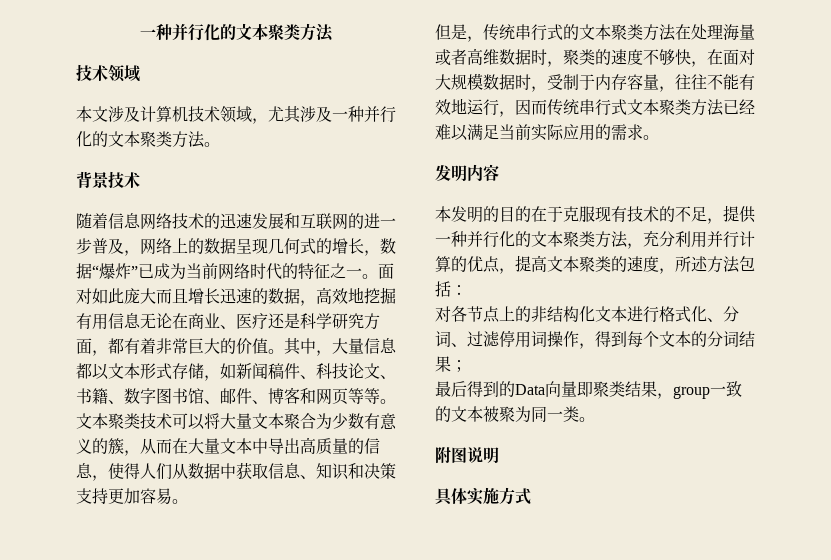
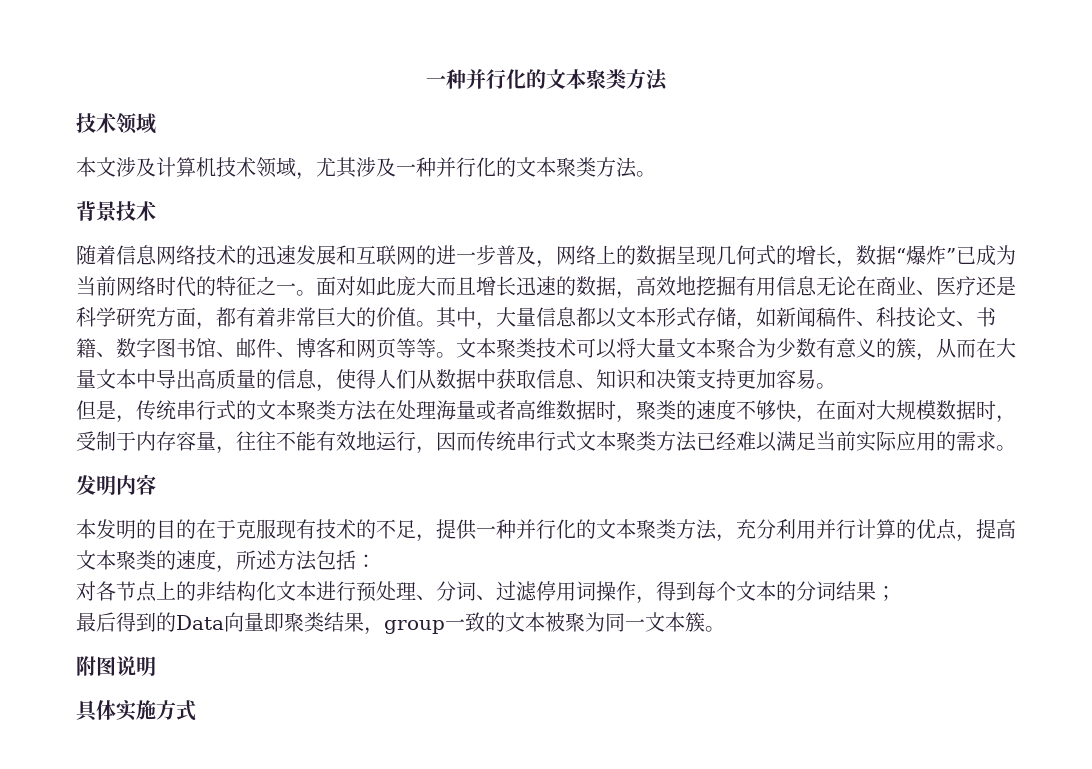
- 对各节点上的非结构化文本进行格式化、分词、过滤停用词操作，得到每个文本的分词结果；
+ 对各节点上的非结构化文本进行预处理、分词、过滤停用词操作，得到每个文本的分词结果；
- 最后得到的Data向量即聚类结果，group一致的文本被聚为同一类。
+ 最后得到的Data向量即聚类结果，group一致的文本被聚为同一文本簇。

